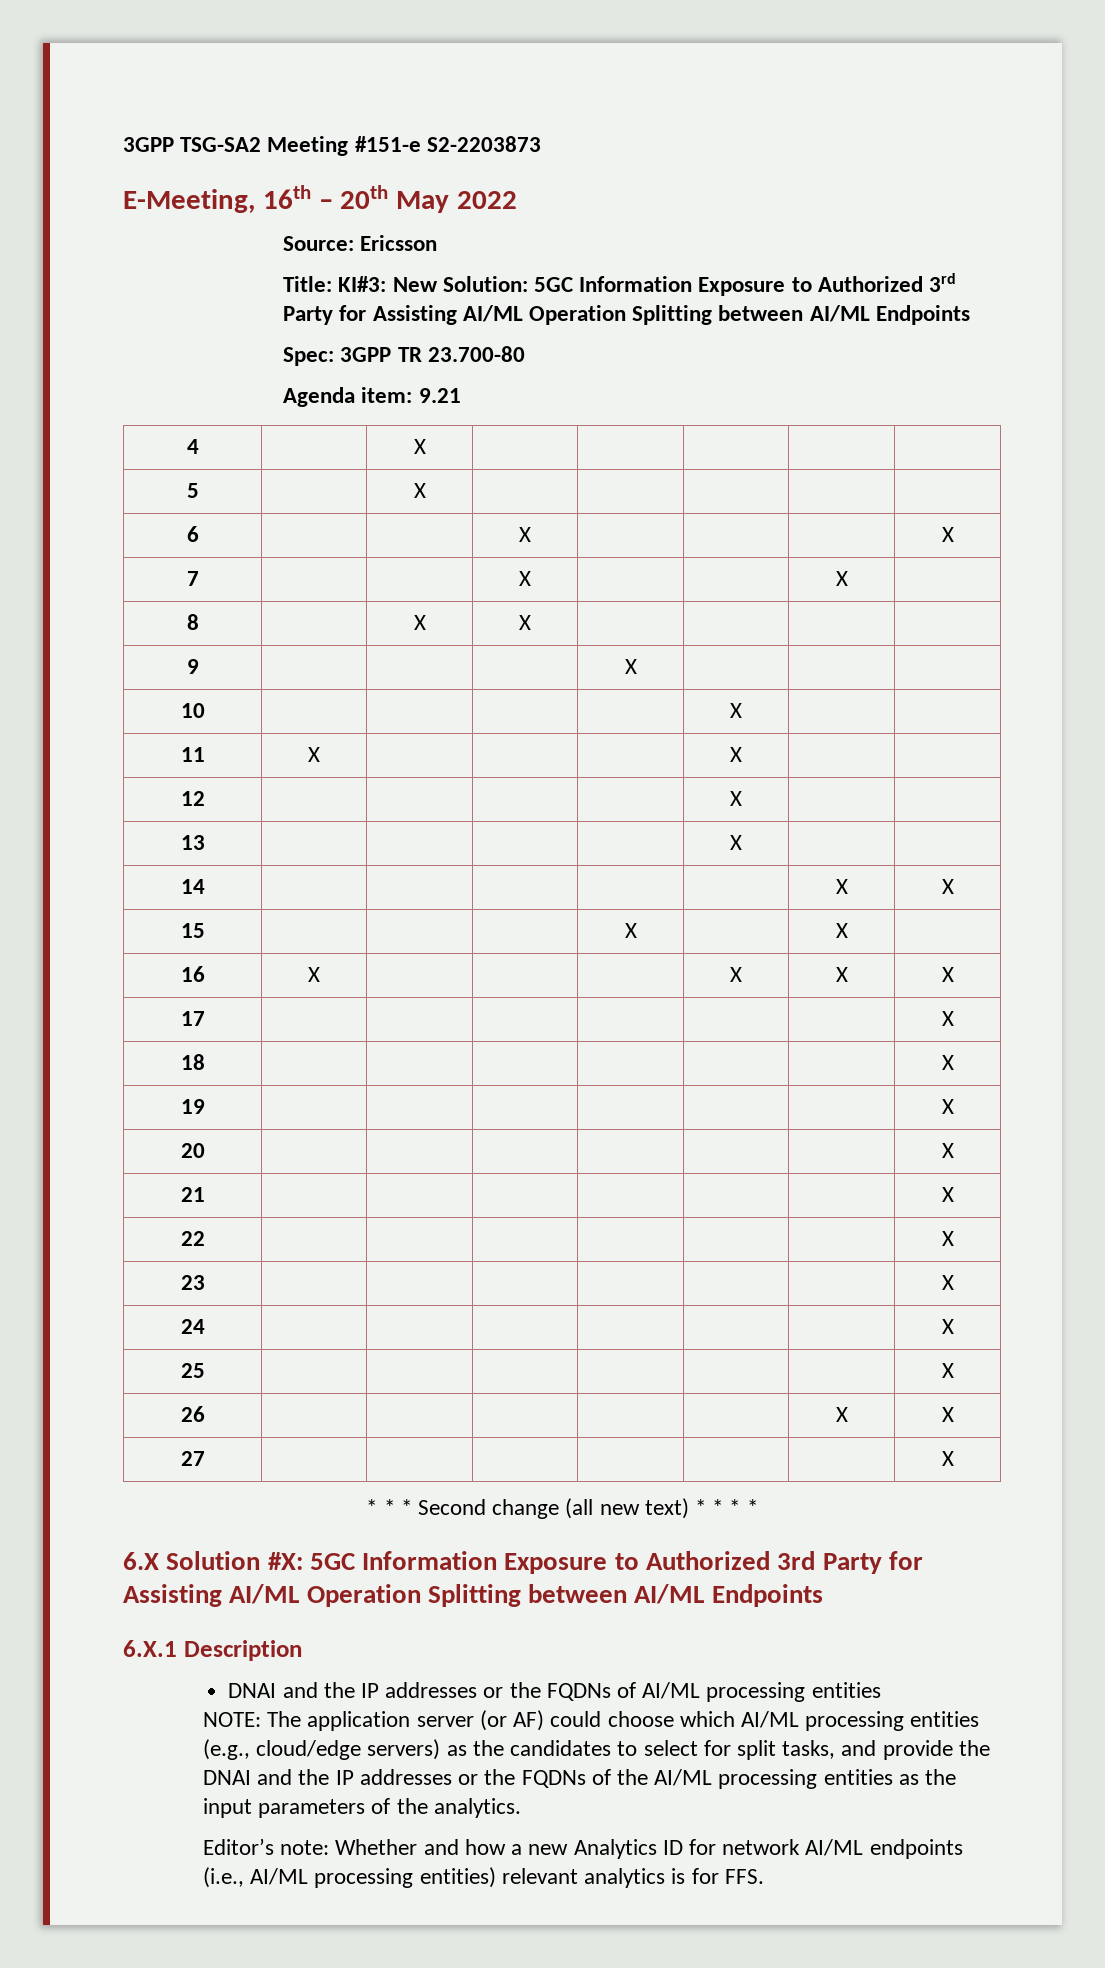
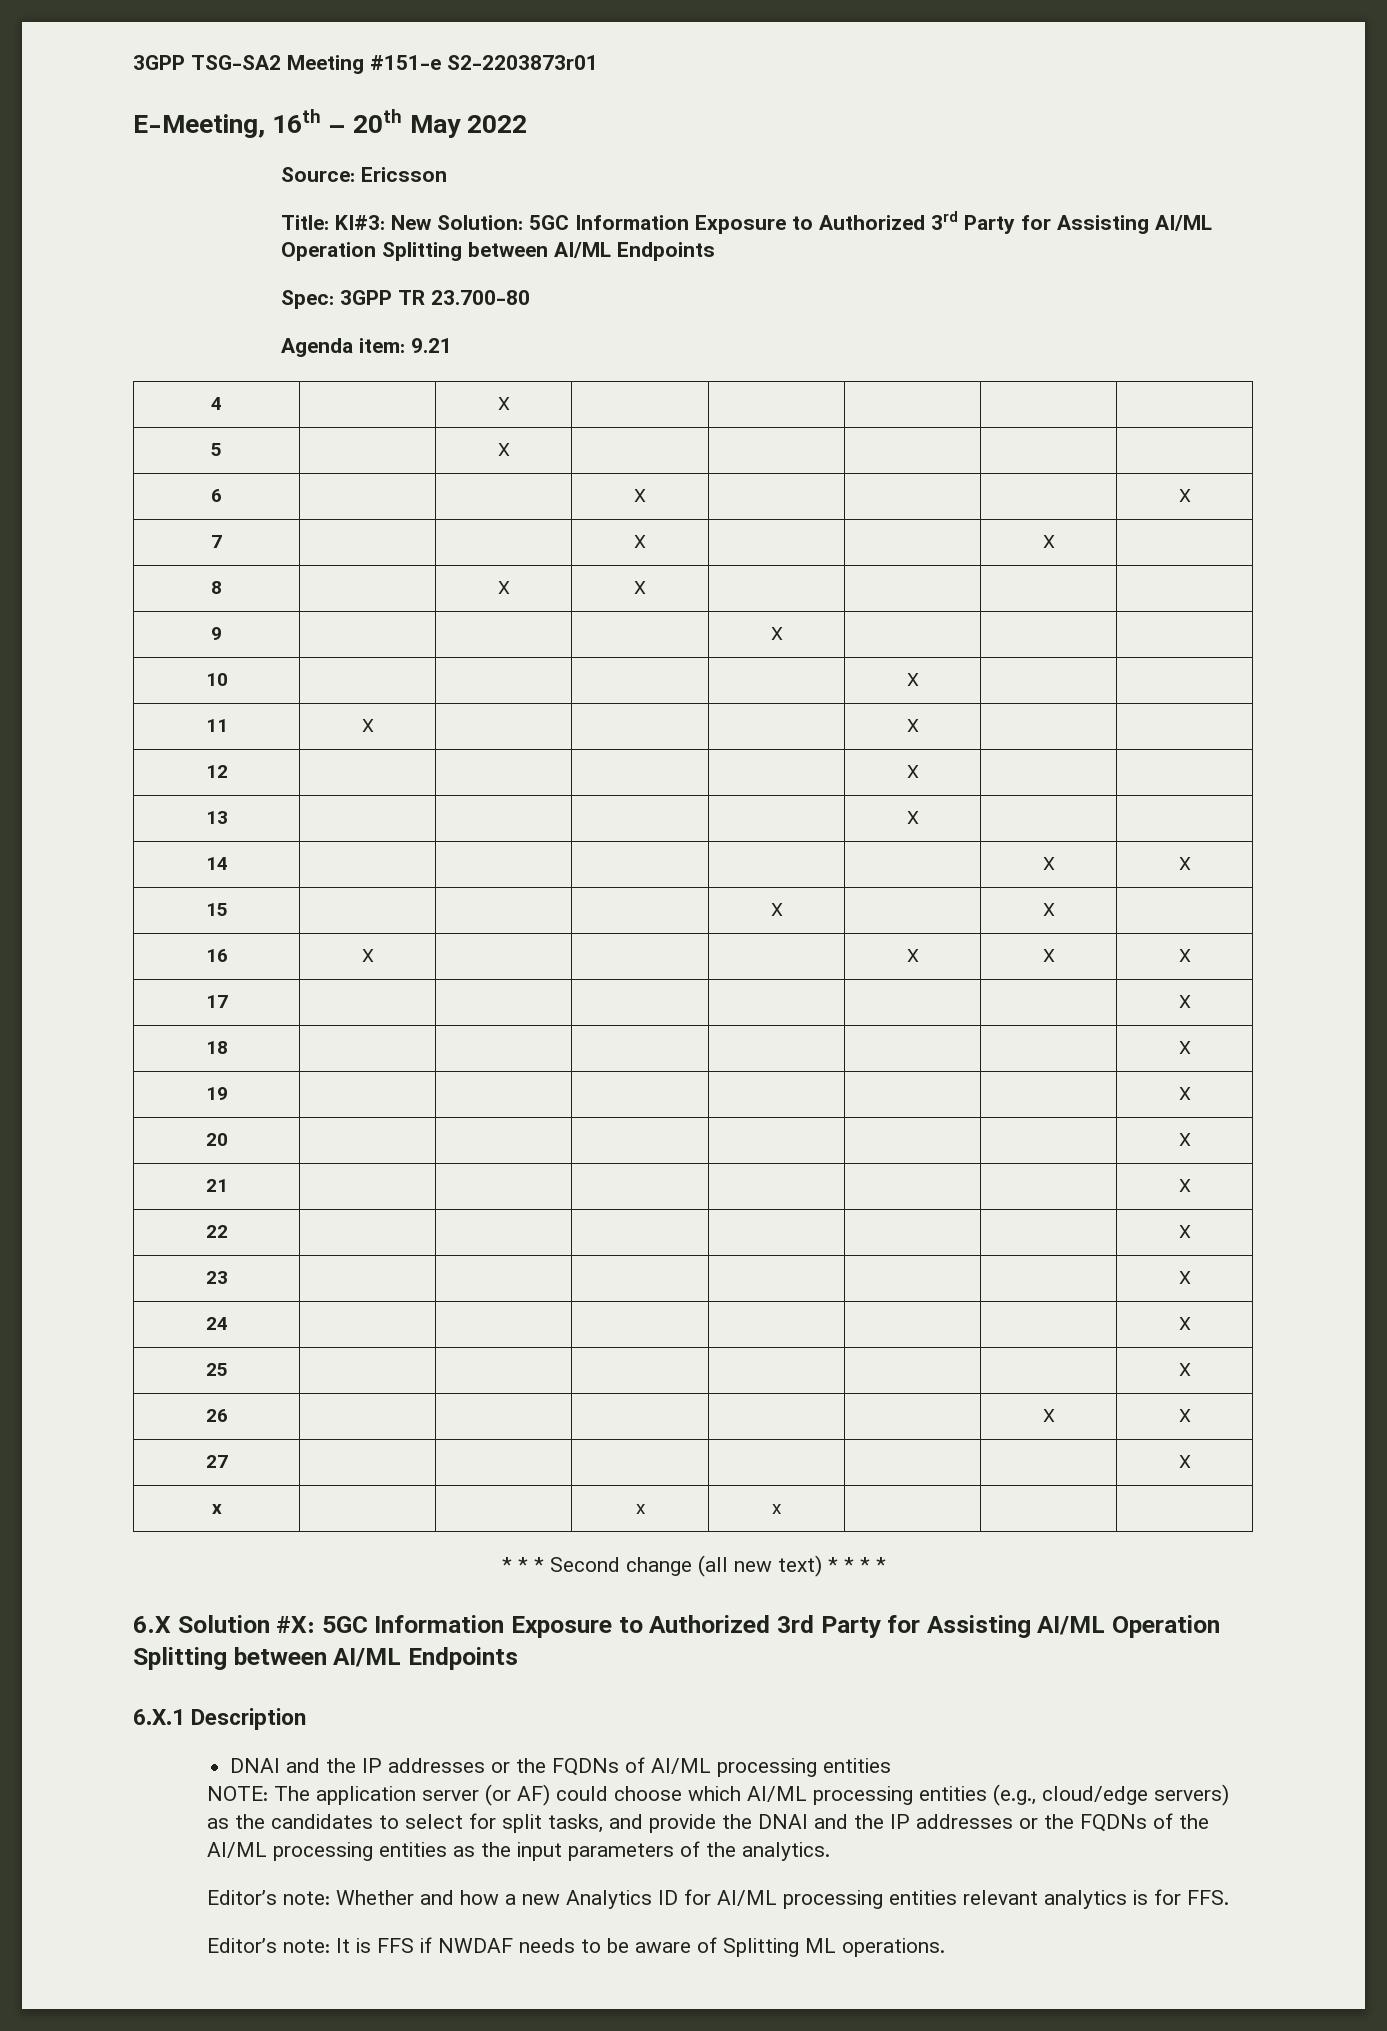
- 3GPP TSG-SA2 Meeting #151-e S2-2203873
+ 3GPP TSG-SA2 Meeting #151-e S2-2203873r01
+ x | | | x | x | | |
- Editor’s note: Whether and how a new Analytics ID for network AI/ML endpoints (i.e., AI/ML processing entities) relevant analytics is for FFS.
+ Editor’s note: Whether and how a new Analytics ID for AI/ML processing entities relevant analytics is for FFS.
+ Editor’s note: It is FFS if NWDAF needs to be aware of Splitting ML operations.

